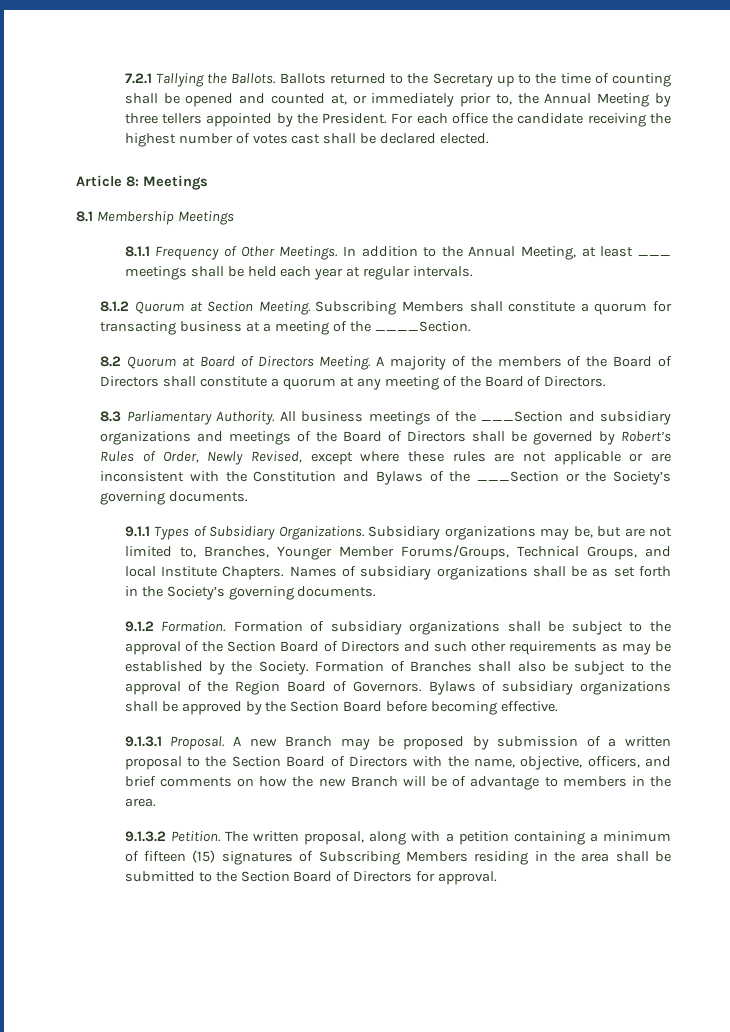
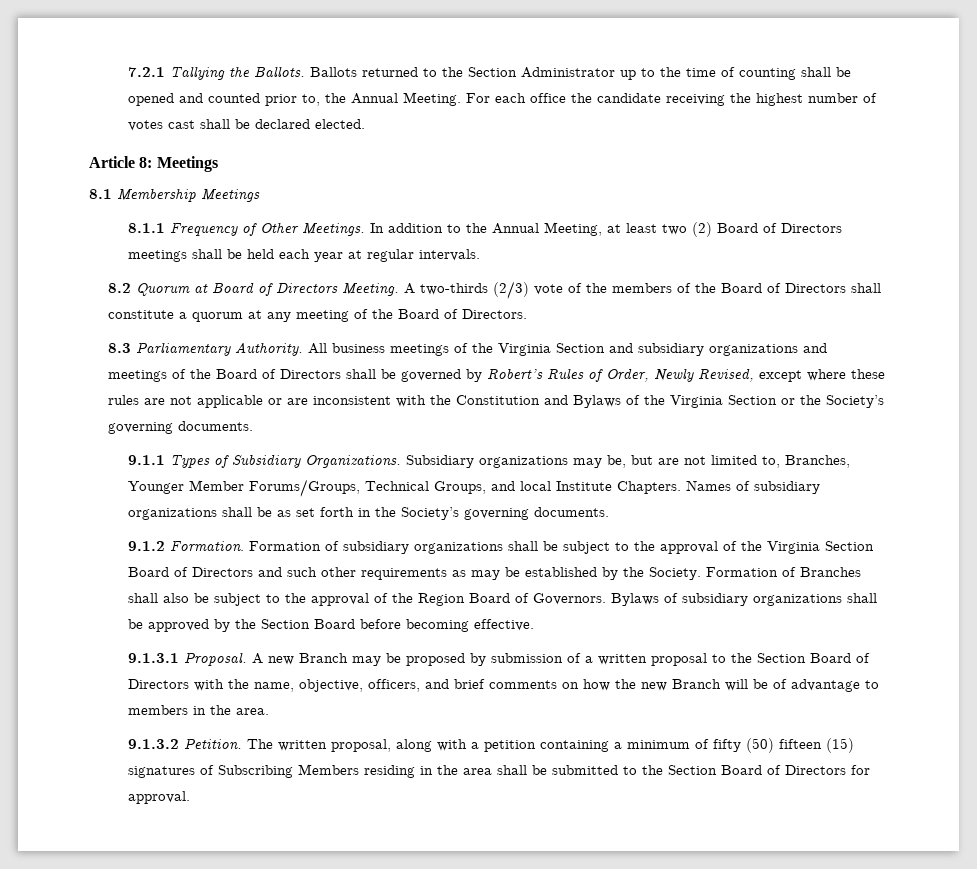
- Ballots returned to the Secretary up to the time of counting shall be opened and counted at, or immediately prior to, the Annual Meeting by three tellers appointed by the President.
+ Ballots returned to the Section Administrator up to the time of counting shall be opened and counted prior to, the Annual Meeting.
- In addition to the Annual Meeting, at least ___ meetings shall be held each year at regular intervals.
+ In addition to the Annual Meeting, at least two (2) Board of Directors meetings shall be held each year at regular intervals.
- 8.1.2 Quorum at Section Meeting. Subscribing Members shall constitute a quorum for transacting business at a meeting of the ____Section.
- A majority of the members of the Board of Directors shall constitute a quorum at any meeting of the Board of Directors.
+ A two-thirds (2/3) vote of the members of the Board of Directors shall constitute a quorum at any meeting of the Board of Directors.
- All business meetings of the ___Section and subsidiary organizations and meetings of the Board of Directors shall be governed by Robert’s Rules of Order, Newly Revised, except where these rules are not applicable or are inconsistent with the Constitution and Bylaws of the ___Section or the Society’s governing documents.
+ All business meetings of the Virginia Section and subsidiary organizations and meetings of the Board of Directors shall be governed by Robert’s Rules of Order, Newly Revised, except where these rules are not applicable or are inconsistent with the Constitution and Bylaws of the Virginia Section or the Society’s governing documents.
- Formation of subsidiary organizations shall be subject to the approval of the Section Board of Directors and such other requirements as may be established by the Society.
+ Formation of subsidiary organizations shall be subject to the approval of the Virginia Section Board of Directors and such other requirements as may be established by the Society.
- The written proposal, along with a petition containing a minimum of fifteen (15) signatures of Subscribing Members residing in the area shall be submitted to the Section Board of Directors for approval.
+ The written proposal, along with a petition containing a minimum of fifty (50) fifteen (15) signatures of Subscribing Members residing in the area shall be submitted to the Section Board of Directors for approval.

